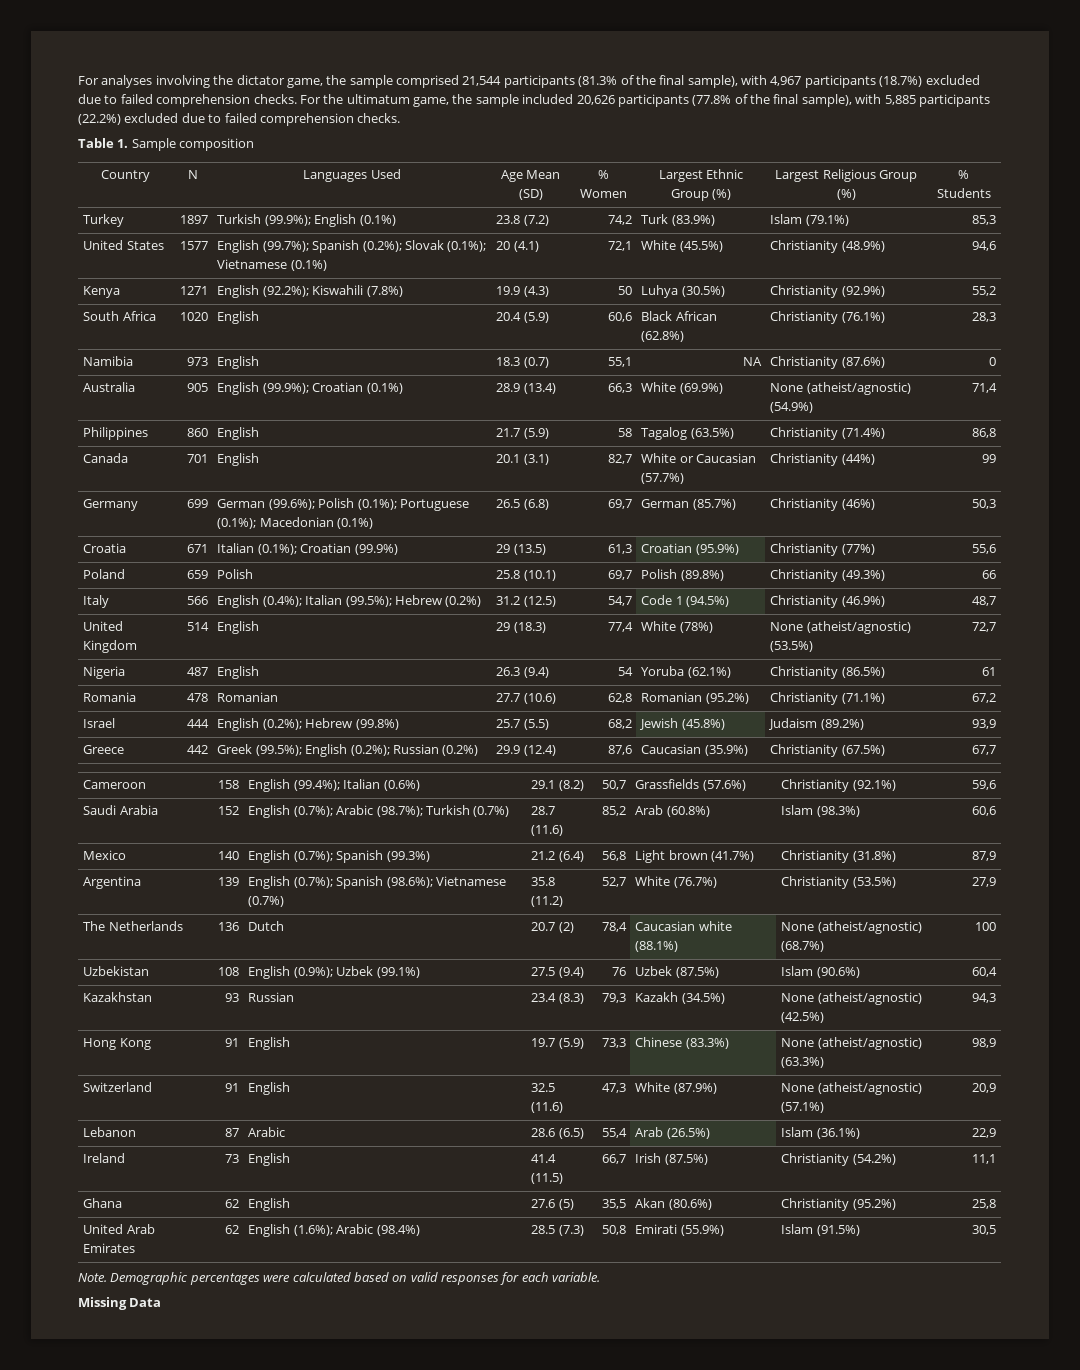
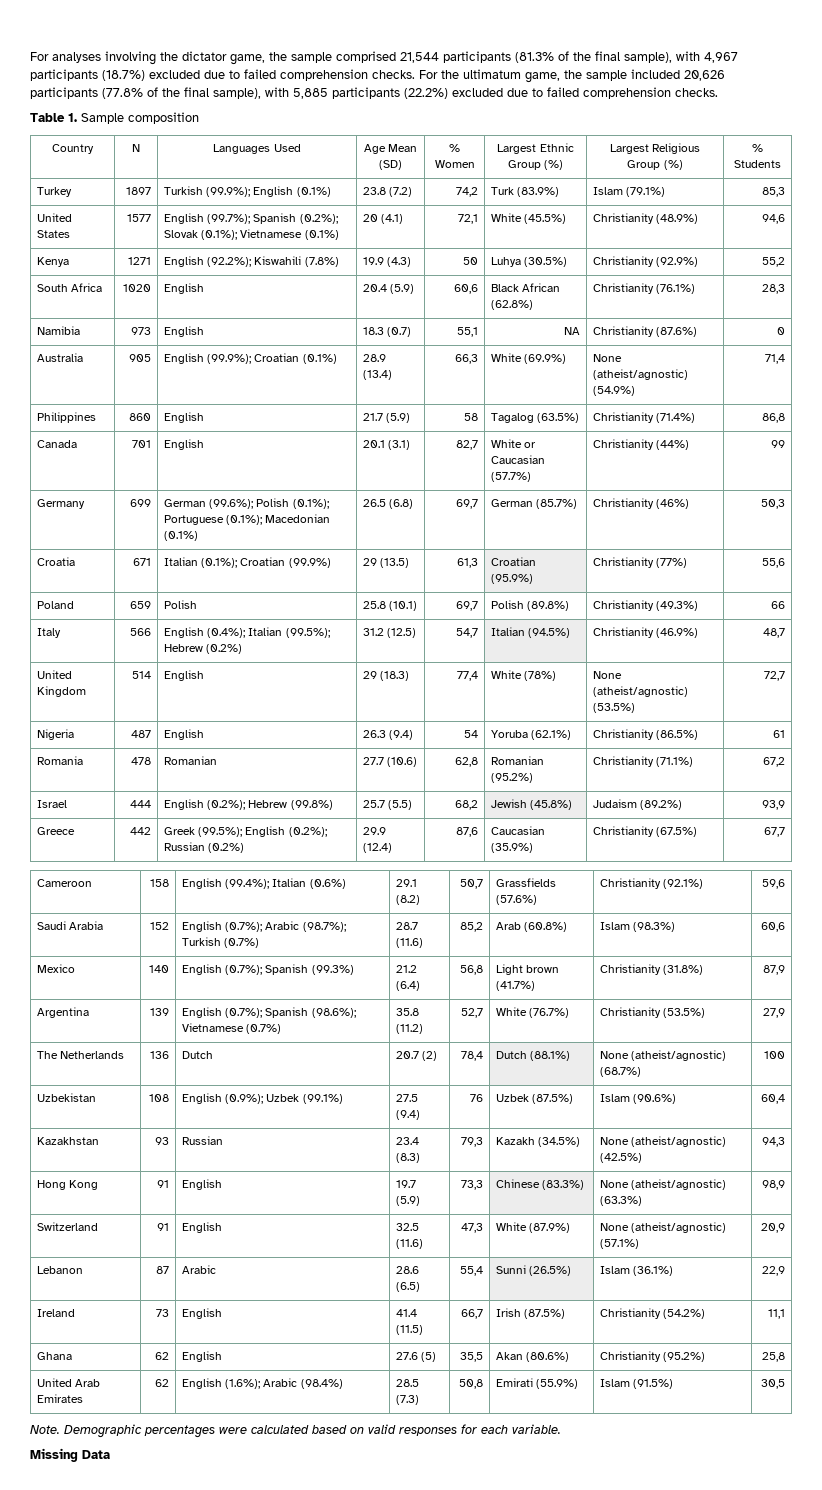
- Italy | 566 | English (0.4%); Italian (99.5%); Hebrew (0.2%) | 31.2 (12.5) | 54,7 | Code 1 (94.5%) | Christianity (46.9%) | 48,7
+ Italy | 566 | English (0.4%); Italian (99.5%); Hebrew (0.2%) | 31.2 (12.5) | 54,7 | Italian (94.5%) | Christianity (46.9%) | 48,7
- The Netherlands | 136 | Dutch | 20.7 (2) | 78,4 | Caucasian white (88.1%) | None (atheist/agnostic) (68.7%) | 100
+ The Netherlands | 136 | Dutch | 20.7 (2) | 78,4 | Dutch (88.1%) | None (atheist/agnostic) (68.7%) | 100
- Lebanon | 87 | Arabic | 28.6 (6.5) | 55,4 | Arab (26.5%) | Islam (36.1%) | 22,9
+ Lebanon | 87 | Arabic | 28.6 (6.5) | 55,4 | Sunni (26.5%) | Islam (36.1%) | 22,9

